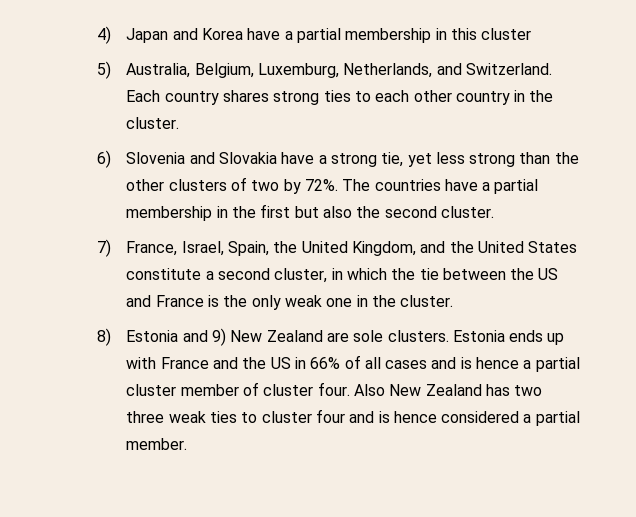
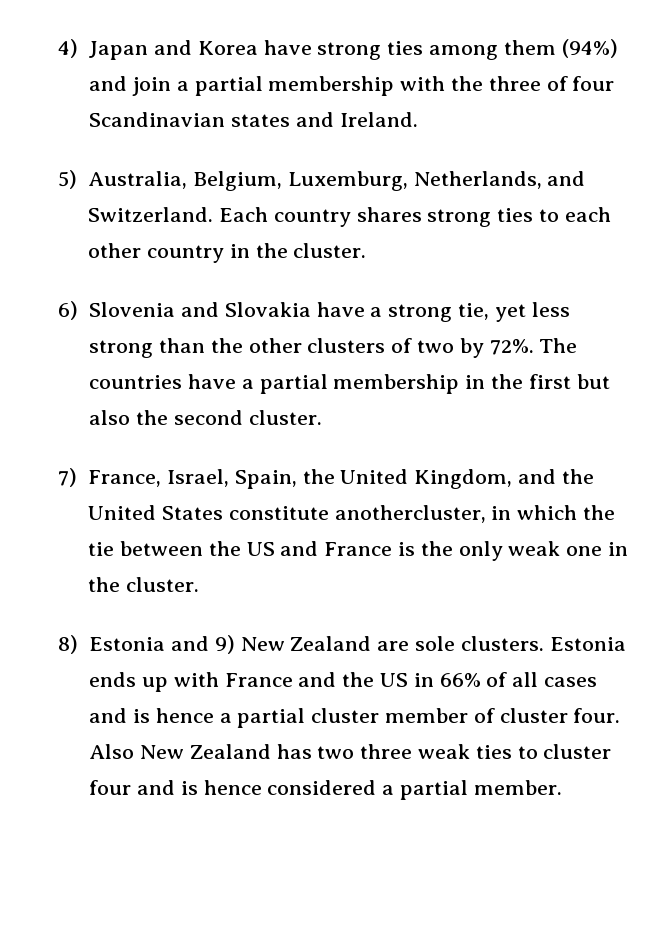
- 4) Japan and Korea have a partial membership in this cluster
+ 4) Japan and Korea have strong ties among them (94%) and join a partial membership with the three of four Scandinavian states and Ireland.
- 7) France, Israel, Spain, the United Kingdom, and the United States constitute a second cluster, in which the tie between the US and France is the only weak one in the cluster.
+ 7) France, Israel, Spain, the United Kingdom, and the United States constitute anothercluster, in which the tie between the US and France is the only weak one in the cluster.

